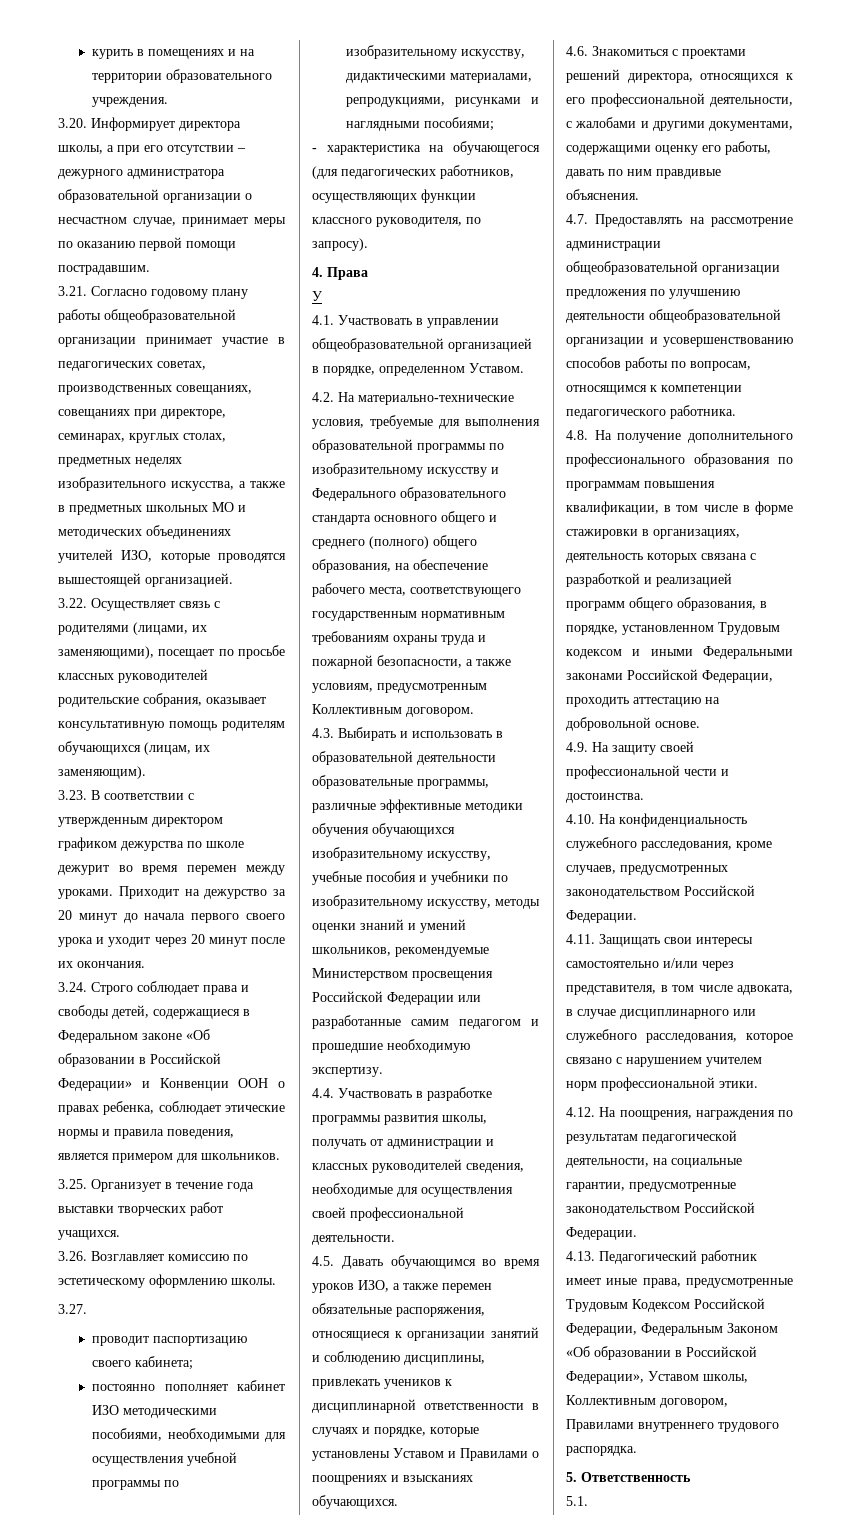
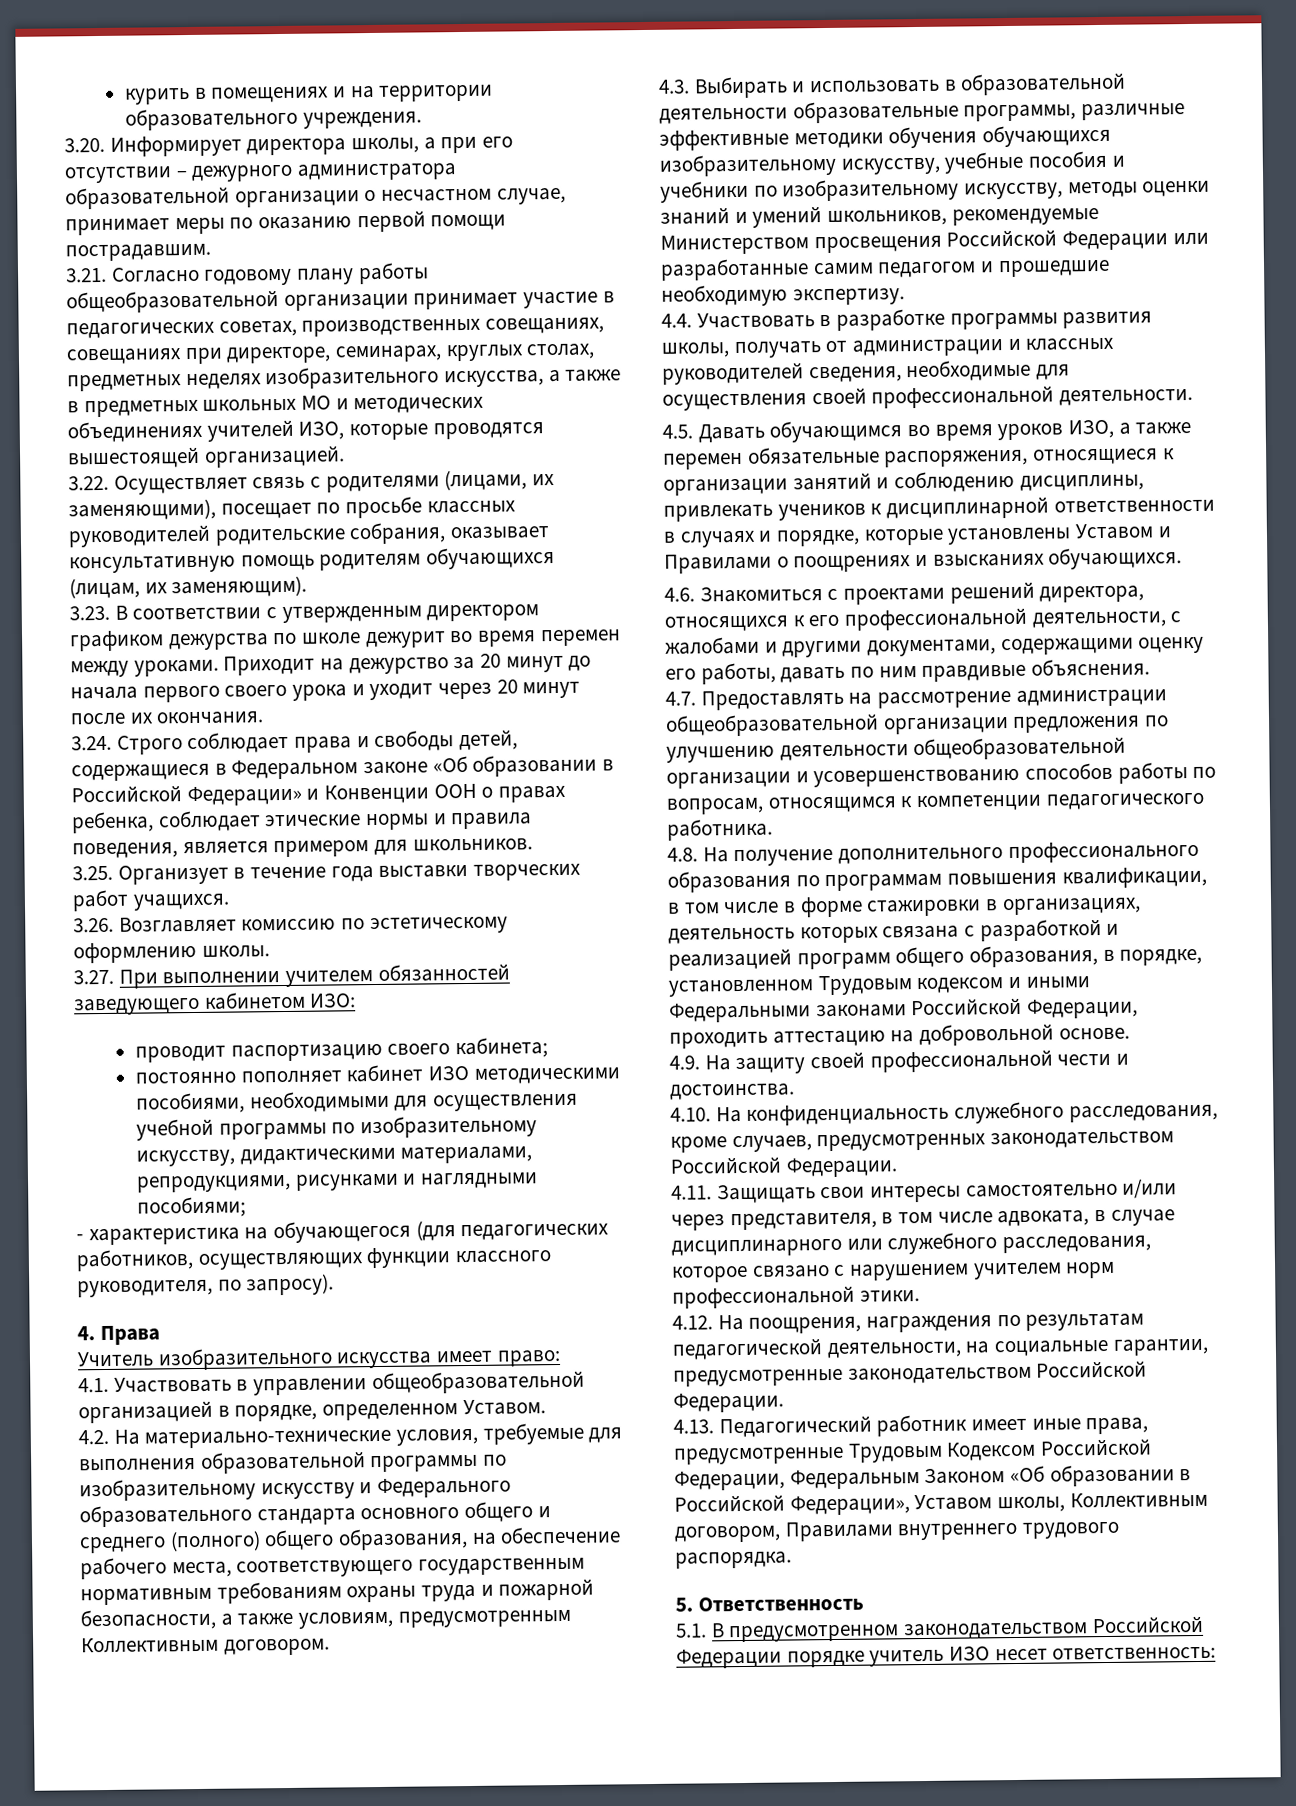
- 3.27.
+ 3.27. При выполнении учителем обязанностей заведующего кабинетом ИЗО:
- У
+ Учитель изобразительного искусства имеет право:
- 5.1.
+ 5.1. В предусмотренном законодательством Российской Федерации порядке учитель ИЗО несет ответственность:

